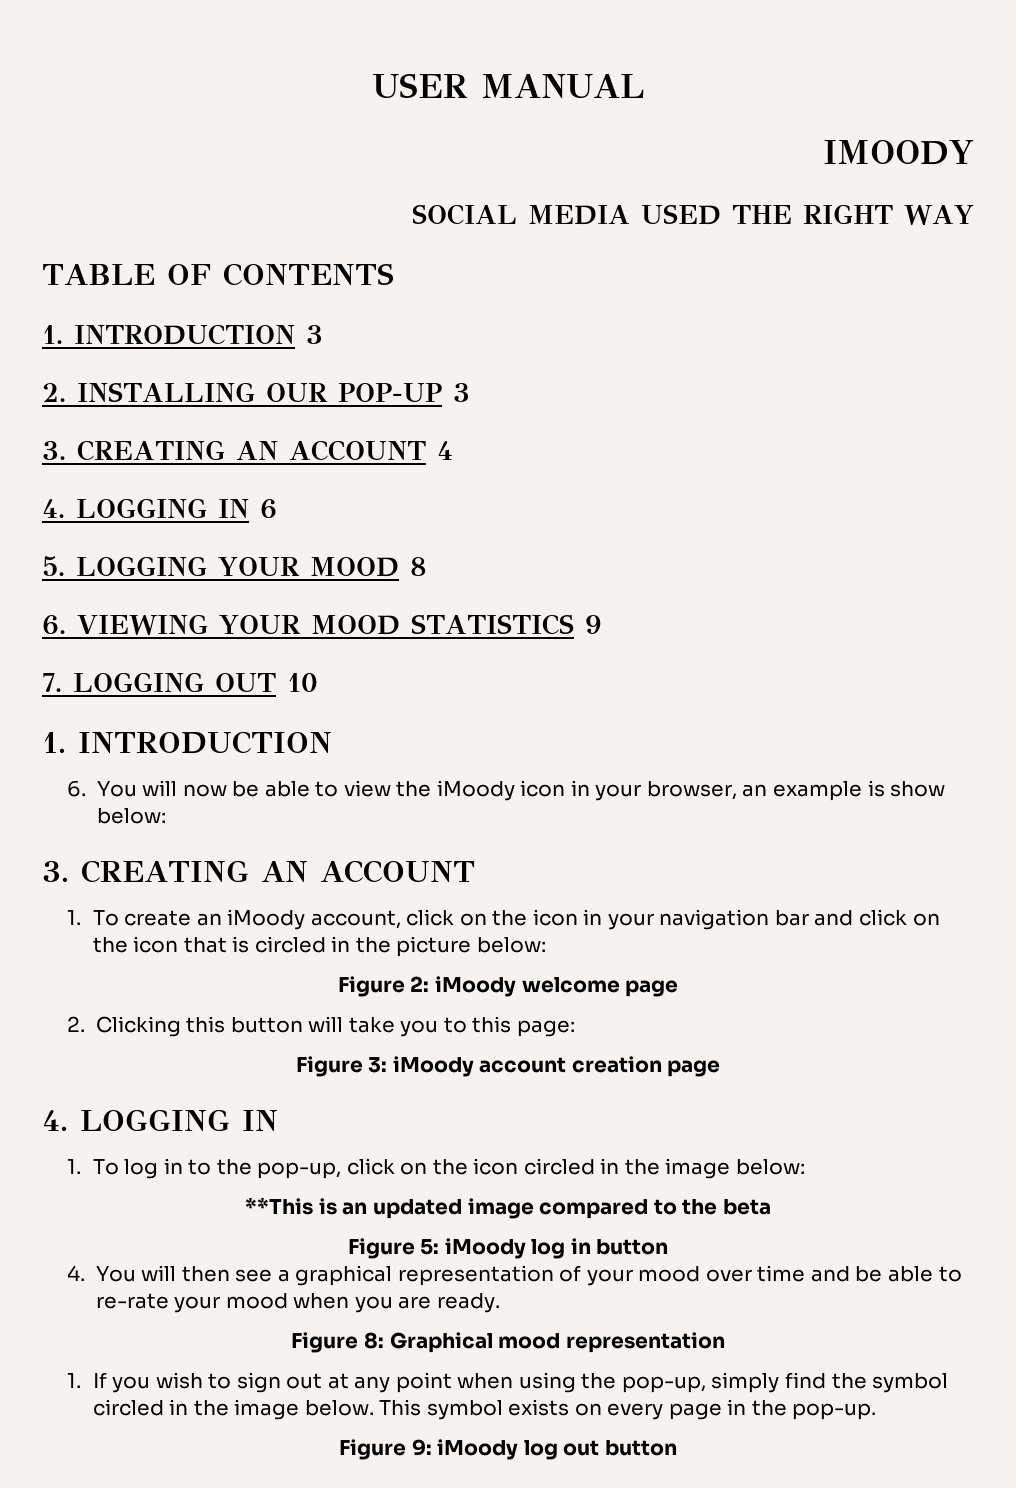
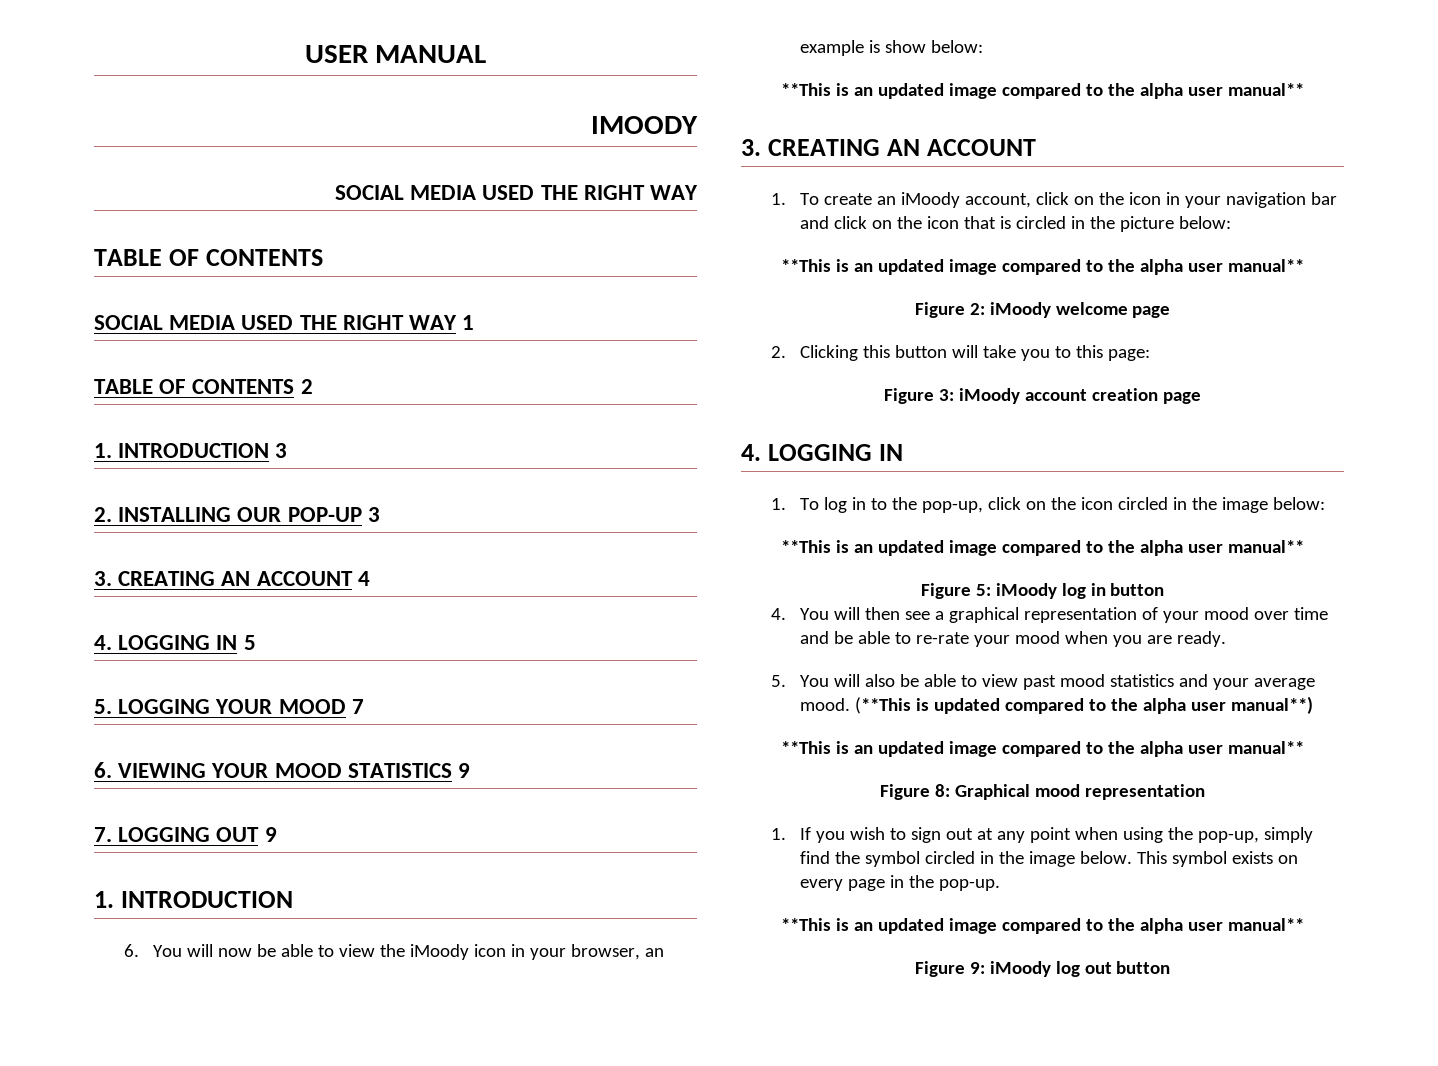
+ SOCIAL MEDIA USED THE RIGHT WAY 1
+ TABLE OF CONTENTS 2
- 4. LOGGING IN 6
+ 4. LOGGING IN 5
- 5. LOGGING YOUR MOOD 8
+ 5. LOGGING YOUR MOOD 7
- 7. LOGGING OUT 10
+ 7. LOGGING OUT 9
  6. You will now be able to view the iMoody icon in your browser, an example is show below:
+ **This is an updated image compared to the alpha user manual**
  1. To create an iMoody account, click on the icon in your navigation bar and click on the icon that is circled in the picture below:
+ **This is an updated image compared to the alpha user manual**
  1. To log in to the pop-up, click on the icon circled in the image below:
- **This is an updated image compared to the beta
+ **This is an updated image compared to the alpha user manual**
+ 5. You will also be able to view past mood statistics and your average mood. (**This is updated compared to the alpha user manual**)
+ **This is an updated image compared to the alpha user manual**
  This symbol exists on every page in the pop-up.
+ **This is an updated image compared to the alpha user manual**

